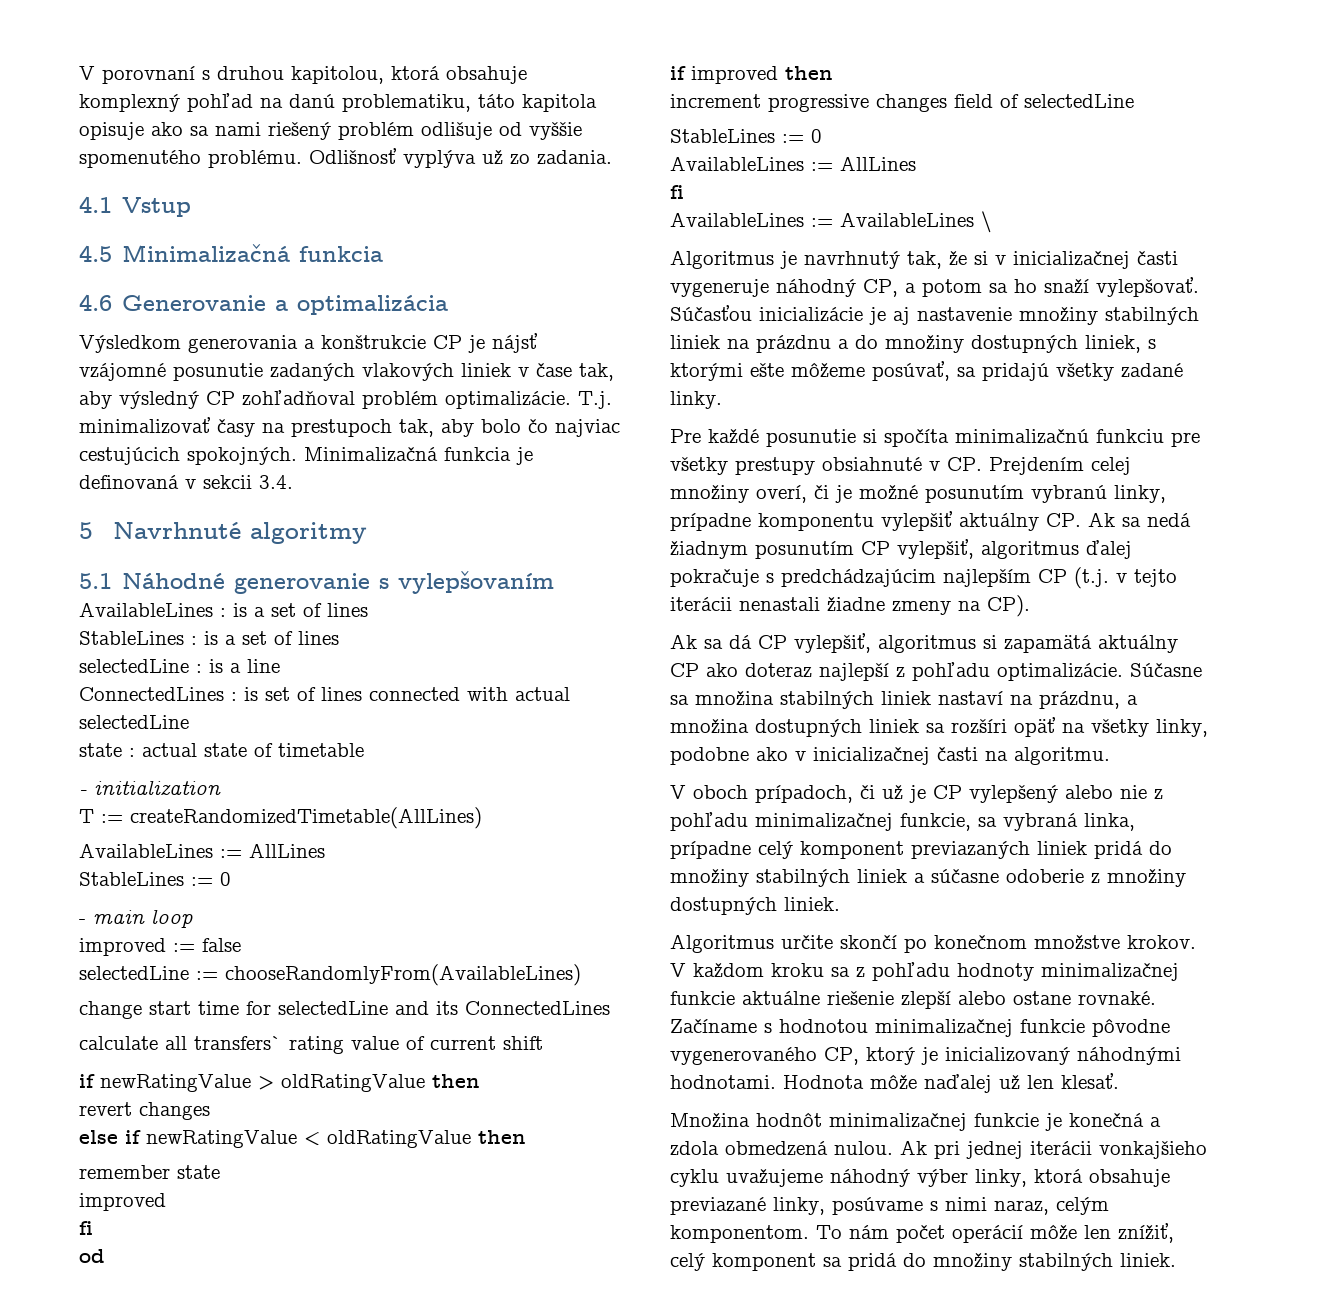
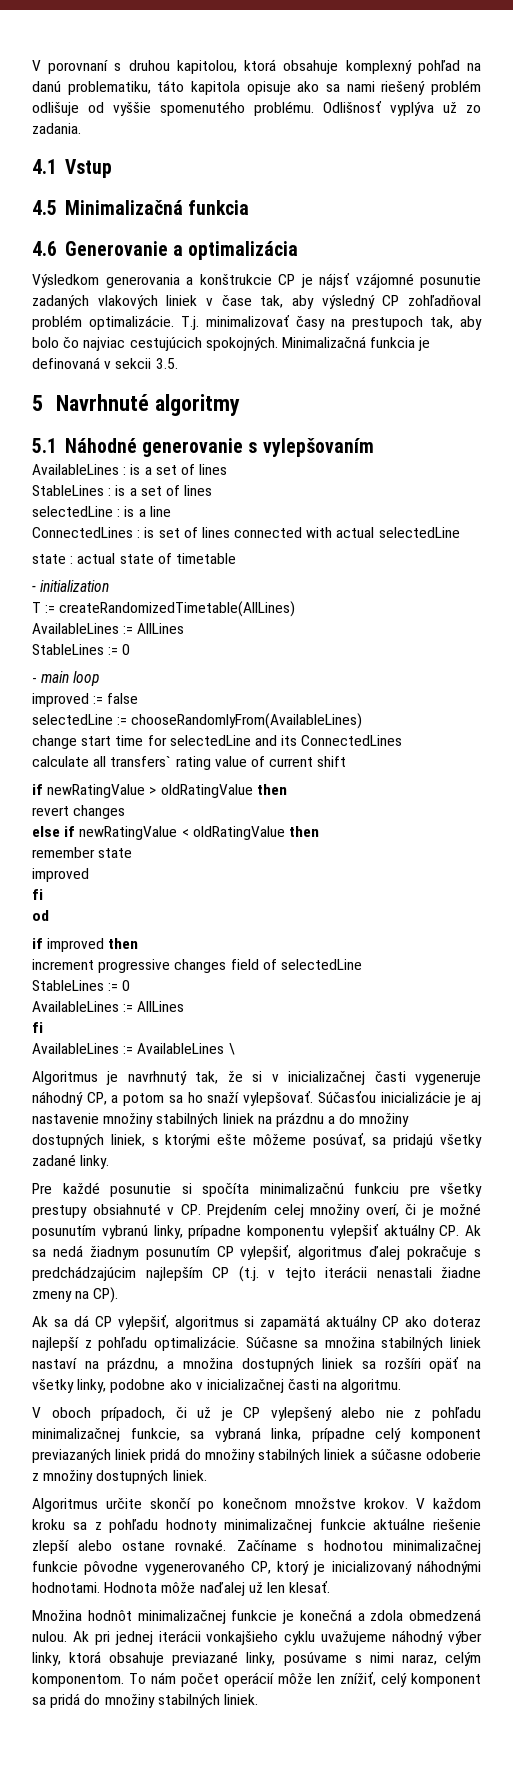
- Minimalizačná funkcia je definovaná v sekcii 3.4.
+ Minimalizačná funkcia je definovaná v sekcii 3.5.

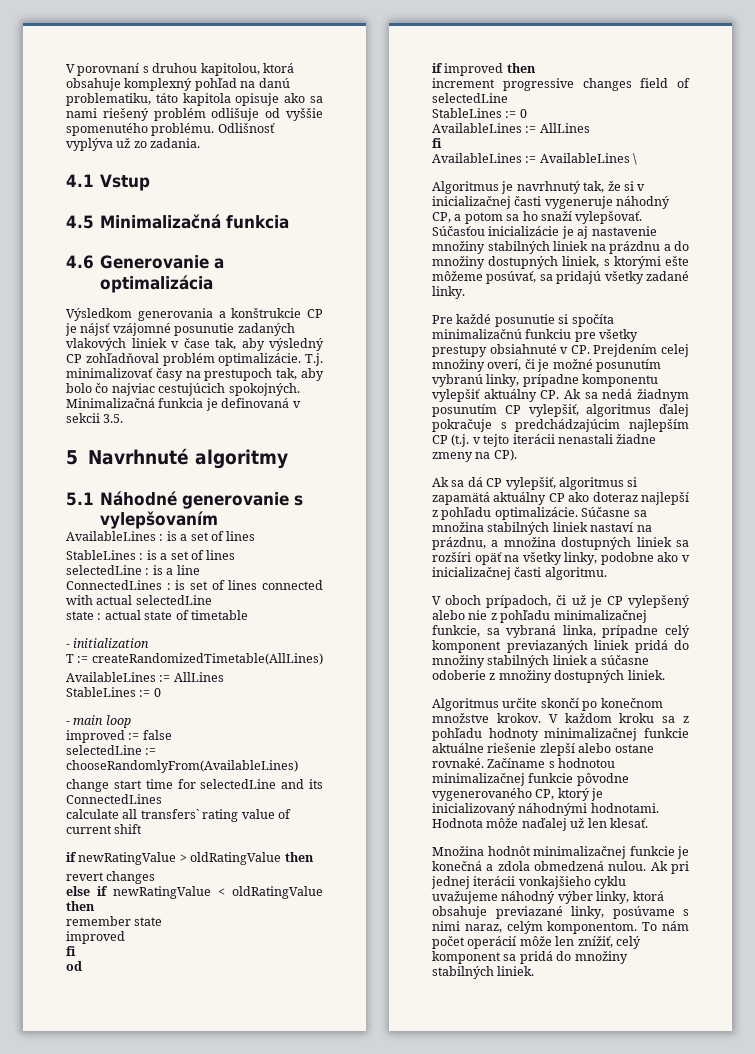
- Súčasne sa množina stabilných liniek nastaví na prázdnu, a množina dostupných liniek sa rozšíri opäť na všetky linky, podobne ako v inicializačnej časti na algoritmu.
+ Súčasne sa množina stabilných liniek nastaví na prázdnu, a množina dostupných liniek sa rozšíri opäť na všetky linky, podobne ako v inicializačnej časti algoritmu.

